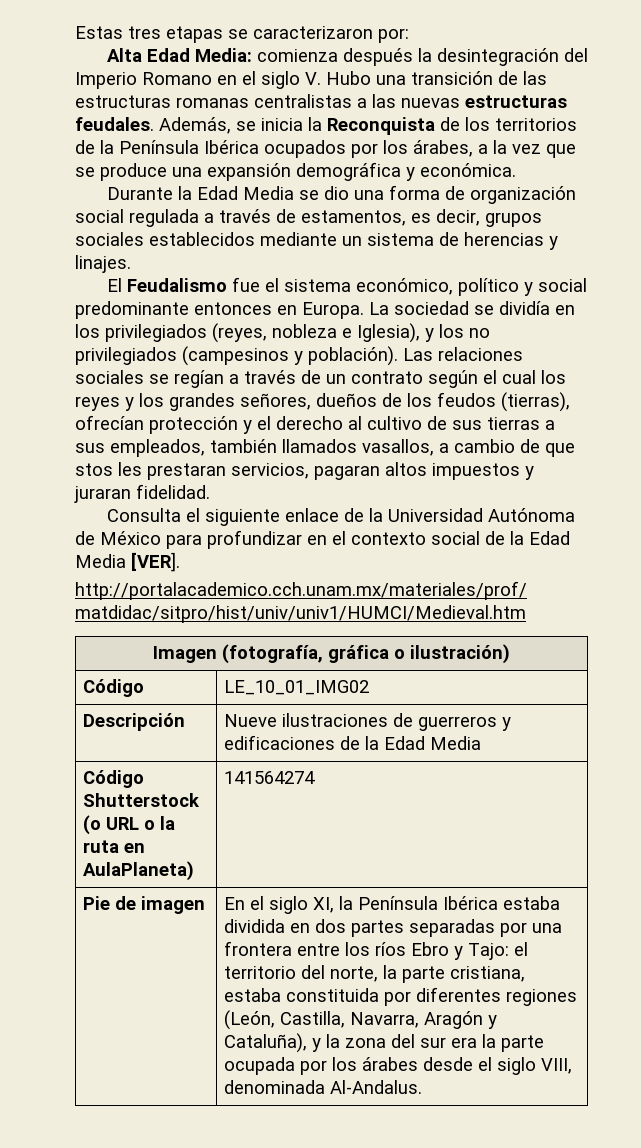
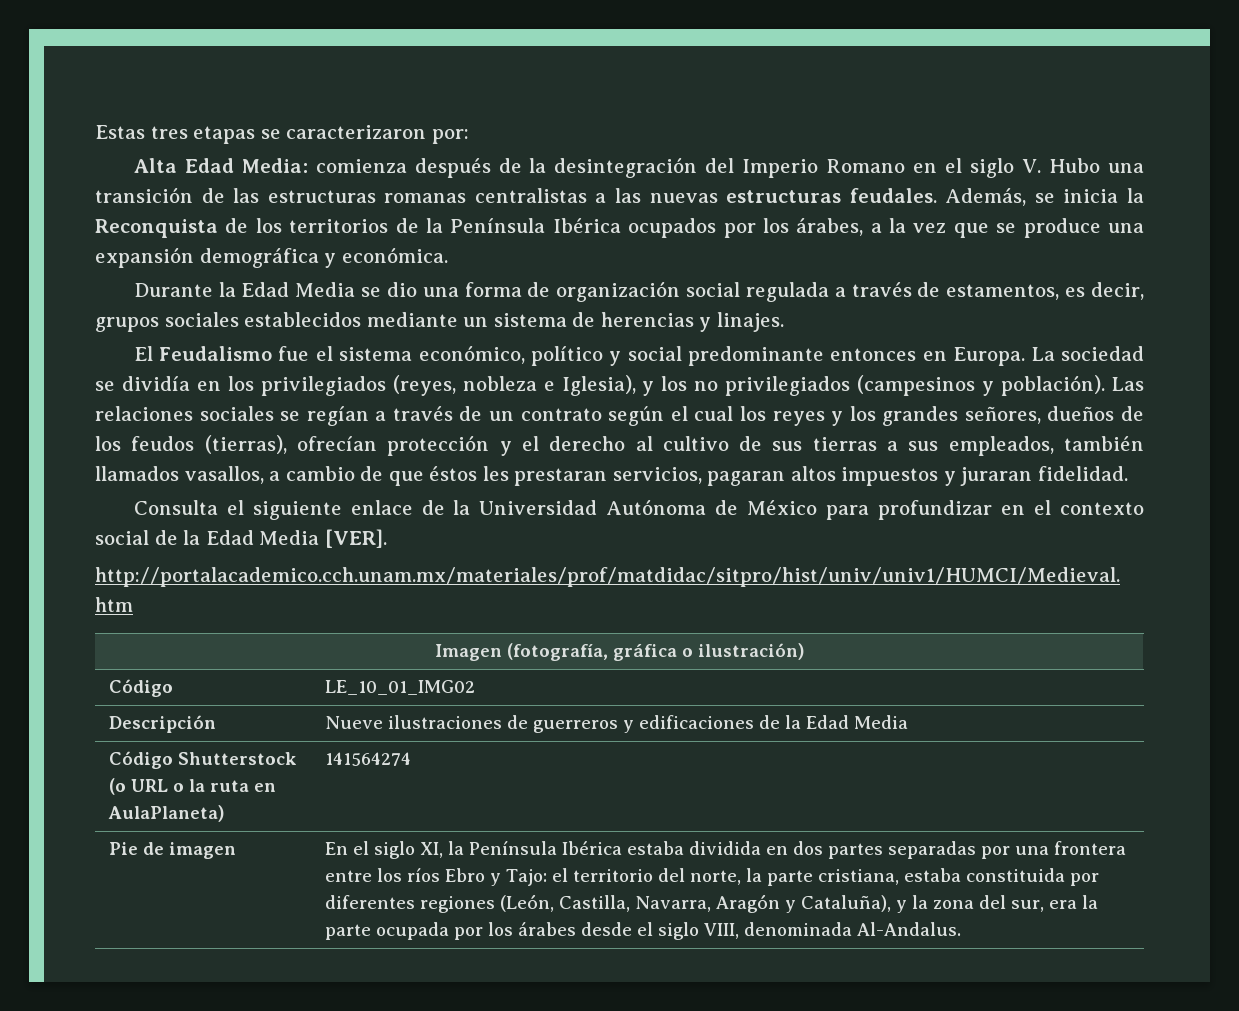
- Alta Edad Media: comienza después la desintegración del Imperio Romano en el siglo V. Hubo una transición de las estructuras romanas centralistas a las nuevas estructuras feudales.
+ Alta Edad Media: comienza después de la desintegración del Imperio Romano en el siglo V. Hubo una transición de las estructuras romanas centralistas a las nuevas estructuras feudales.
- Las relaciones sociales se regían a través de un contrato según el cual los reyes y los grandes señores, dueños de los feudos (tierras), ofrecían protección y el derecho al cultivo de sus tierras a sus empleados, también llamados vasallos, a cambio de que stos les prestaran servicios, pagaran altos impuestos y juraran fidelidad.
+ Las relaciones sociales se regían a través de un contrato según el cual los reyes y los grandes señores, dueños de los feudos (tierras), ofrecían protección y el derecho al cultivo de sus tierras a sus empleados, también llamados vasallos, a cambio de que éstos les prestaran servicios, pagaran altos impuestos y juraran fidelidad.
- En el siglo XI, la Península Ibérica estaba dividida en dos partes separadas por una frontera entre los ríos Ebro y Tajo: el territorio del norte, la parte cristiana, estaba constituida por diferentes regiones (León, Castilla, Navarra, Aragón y Cataluña), y la zona del sur era la parte ocupada por los árabes desde el siglo VIII, denominada Al-Andalus.
+ En el siglo XI, la Península Ibérica estaba dividida en dos partes separadas por una frontera entre los ríos Ebro y Tajo: el territorio del norte, la parte cristiana, estaba constituida por diferentes regiones (León, Castilla, Navarra, Aragón y Cataluña), y la zona del sur, era la parte ocupada por los árabes desde el siglo VIII, denominada Al-Andalus.

